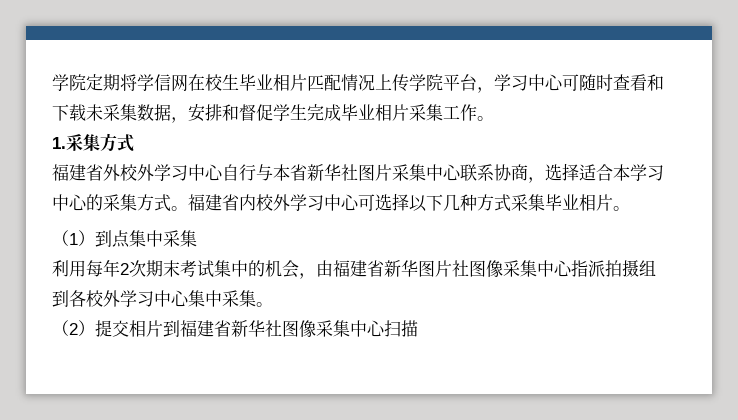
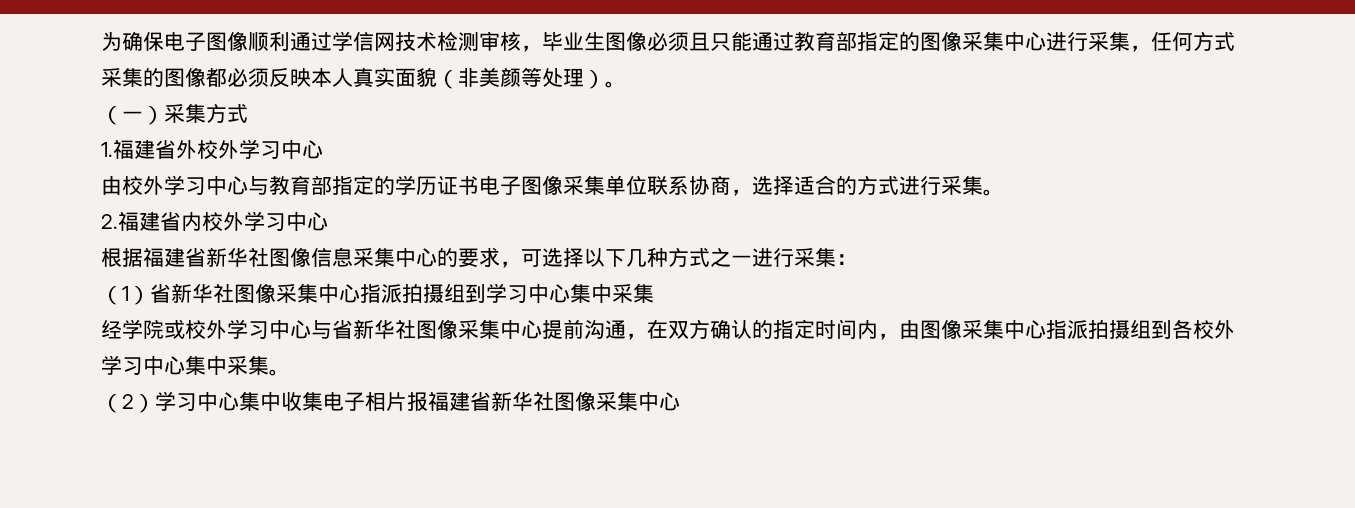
- 学院定期将学信网在校生毕业相片匹配情况上传学院平台，学习中心可随时查看和下载未采集数据，安排和督促学生完成毕业相片采集工作。
- 1.采集方式
+ 为确保电子图像顺利通过学信网技术检测审核，毕业生图像必须且只能通过教育部指定的图像采集中心进行采集，任何方式采集的图像都必须反映本人真实面貌（非美颜等处理）。
+ （一）采集方式
- 福建省外校外学习中心自行与本省新华社图片采集中心联系协商，选择适合本学习中心的采集方式。福建省内校外学习中心可选择以下几种方式采集毕业相片。
+ 1.福建省外校外学习中心
+ 由校外学习中心与教育部指定的学历证书电子图像采集单位联系协商，选择适合的方式进行采集。
+ 2.福建省内校外学习中心
+ 根据福建省新华社图像信息采集中心的要求，可选择以下几种方式之一进行采集：
- （1）到点集中采集
- 利用每年2次期末考试集中的机会，由福建省新华图片社图像采集中心指派拍摄组到各校外学习中心集中采集。
+ （1）省新华社图像采集中心指派拍摄组到学习中心集中采集
+ 经学院或校外学习中心与省新华社图像采集中心提前沟通，在双方确认的指定时间内，由图像采集中心指派拍摄组到各校外学习中心集中采集。
- （2）提交相片到福建省新华社图像采集中心扫描
+ （2）学习中心集中收集电子相片报福建省新华社图像采集中心

